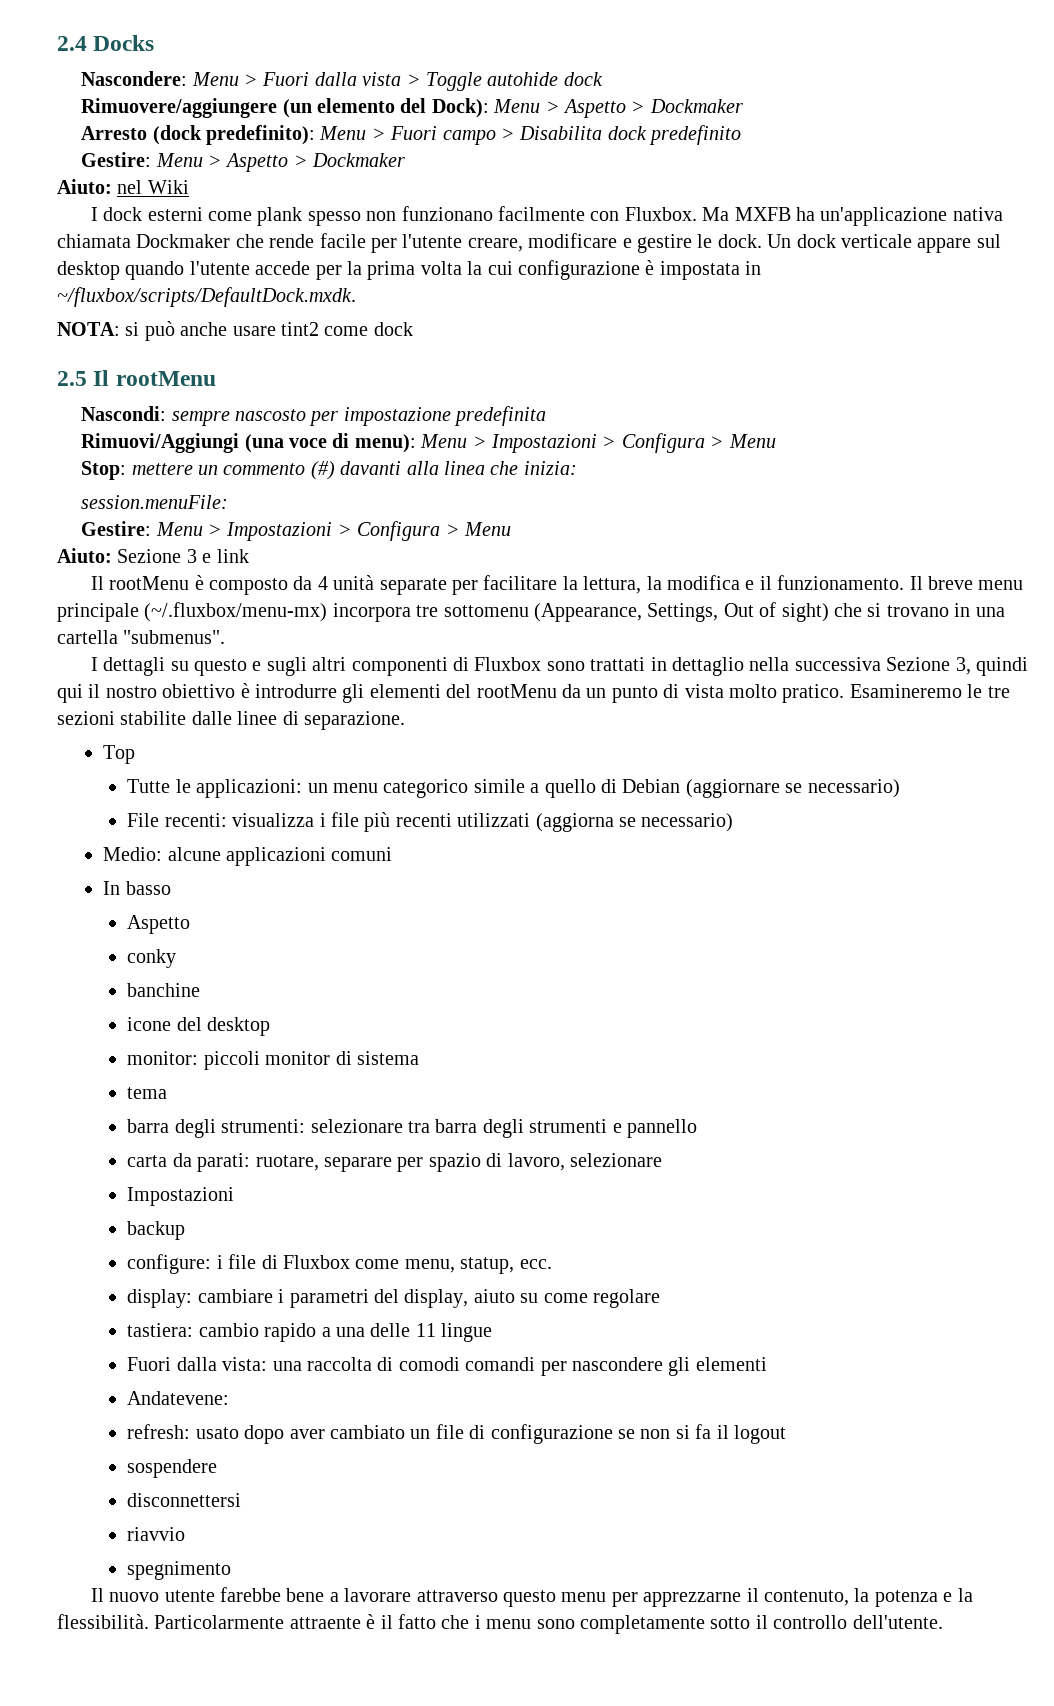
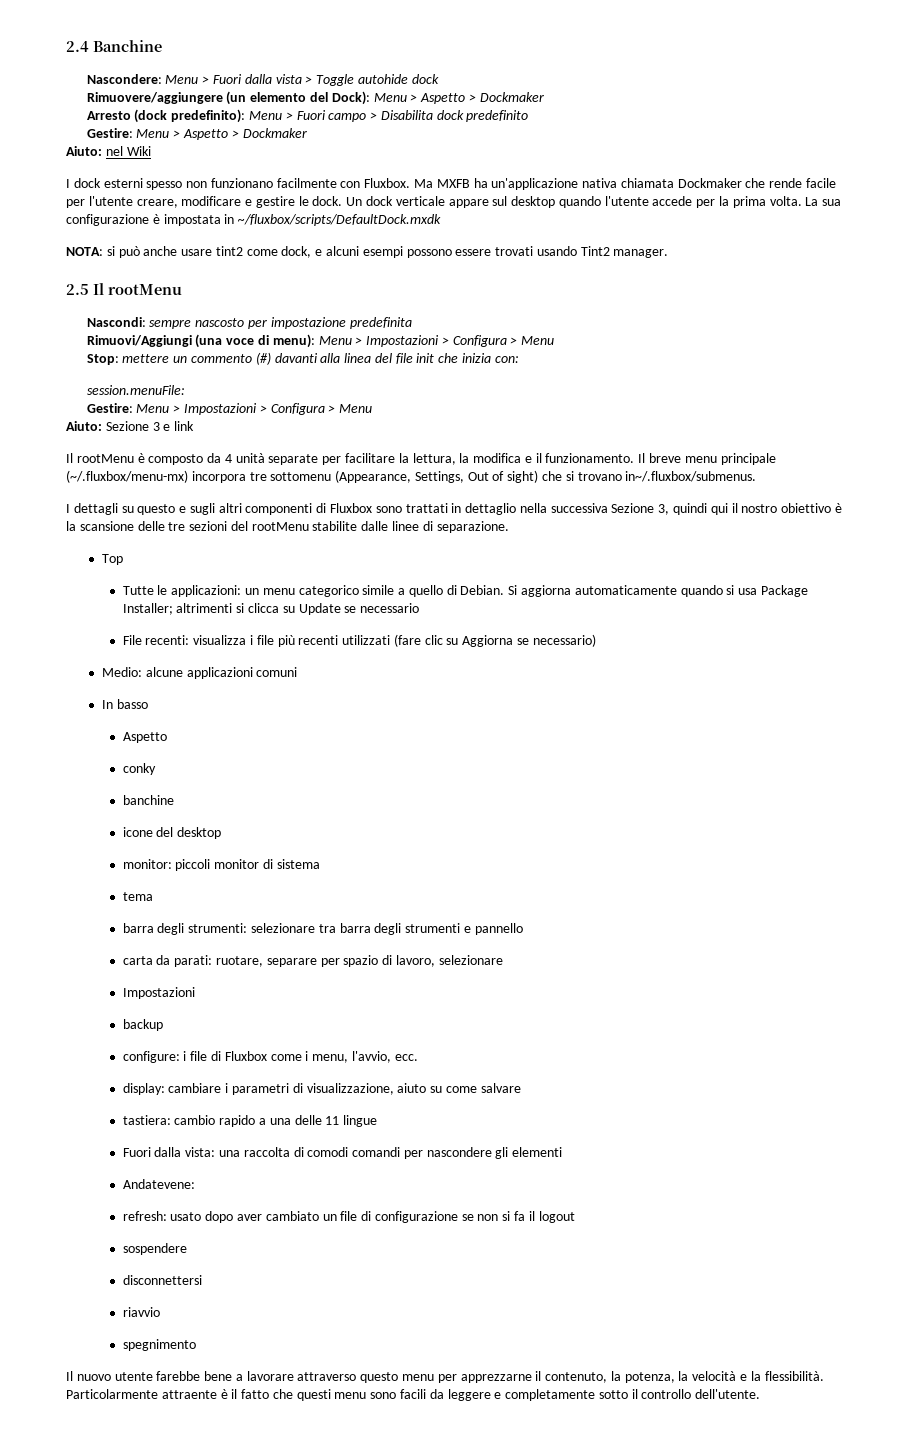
- 2.4 Docks
+ 2.4 Banchine
- I dock esterni come plank spesso non funzionano facilmente con Fluxbox.
+ I dock esterni spesso non funzionano facilmente con Fluxbox.
- Un dock verticale appare sul desktop quando l'utente accede per la prima volta la cui configurazione è impostata in ~/fluxbox/scripts/DefaultDock.mxdk.
+ Un dock verticale appare sul desktop quando l'utente accede per la prima volta. La sua configurazione è impostata in ~/fluxbox/scripts/DefaultDock.mxdk
- NOTA: si può anche usare tint2 come dock
+ NOTA: si può anche usare tint2 come dock, e alcuni esempi possono essere trovati usando Tint2 manager.
- Stop: mettere un commento (#) davanti alla linea che inizia:
+ Stop: mettere un commento (#) davanti alla linea del file init che inizia con:
- Il breve menu principale (~/.fluxbox/menu-mx) incorpora tre sottomenu (Appearance, Settings, Out of sight) che si trovano in una cartella "submenus".
+ Il breve menu principale (~/.fluxbox/menu-mx) incorpora tre sottomenu (Appearance, Settings, Out of sight) che si trovano in~/.fluxbox/submenus.
- I dettagli su questo e sugli altri componenti di Fluxbox sono trattati in dettaglio nella successiva Sezione 3, quindi qui il nostro obiettivo è introdurre gli elementi del rootMenu da un punto di vista molto pratico. Esamineremo le tre sezioni stabilite dalle linee di separazione.
+ I dettagli su questo e sugli altri componenti di Fluxbox sono trattati in dettaglio nella successiva Sezione 3, quindi qui il nostro obiettivo è la scansione delle tre sezioni del rootMenu stabilite dalle linee di separazione.
- Tutte le applicazioni: un menu categorico simile a quello di Debian (aggiornare se necessario)
+ Tutte le applicazioni: un menu categorico simile a quello di Debian. Si aggiorna automaticamente quando si usa Package Installer; altrimenti si clicca su Update se necessario
- File recenti: visualizza i file più recenti utilizzati (aggiorna se necessario)
+ File recenti: visualizza i file più recenti utilizzati (fare clic su Aggiorna se necessario)
- configure: i file di Fluxbox come menu, statup, ecc.
+ configure: i file di Fluxbox come i menu, l'avvio, ecc.
- display: cambiare i parametri del display, aiuto su come regolare
+ display: cambiare i parametri di visualizzazione, aiuto su come salvare
- Il nuovo utente farebbe bene a lavorare attraverso questo menu per apprezzarne il contenuto, la potenza e la flessibilità.
+ Il nuovo utente farebbe bene a lavorare attraverso questo menu per apprezzarne il contenuto, la potenza, la velocità e la flessibilità.
- Particolarmente attraente è il fatto che i menu sono completamente sotto il controllo dell'utente.
+ Particolarmente attraente è il fatto che questi menu sono facili da leggere e completamente sotto il controllo dell'utente.

